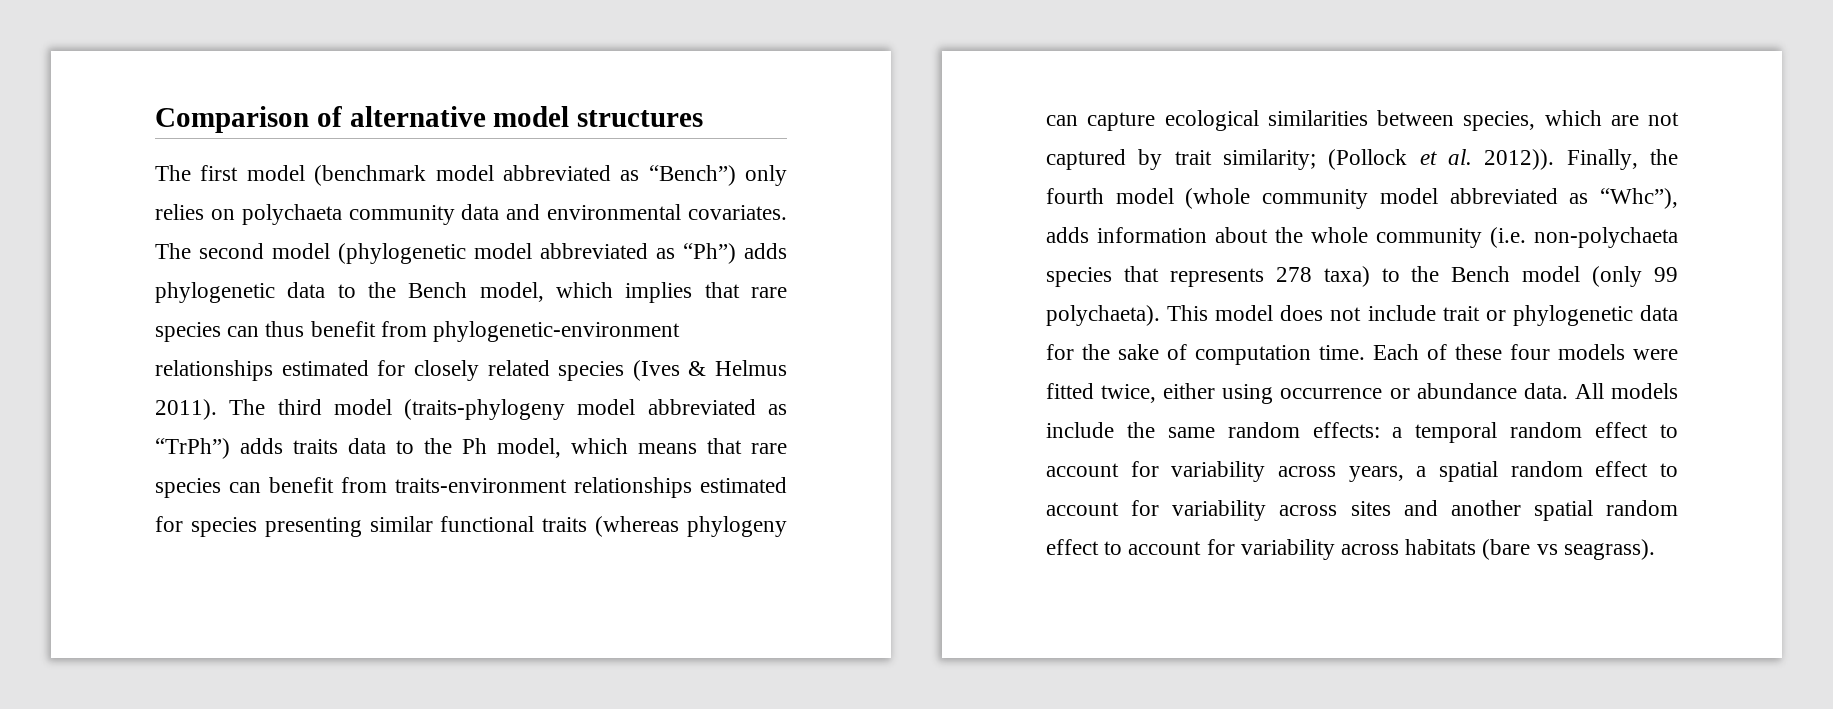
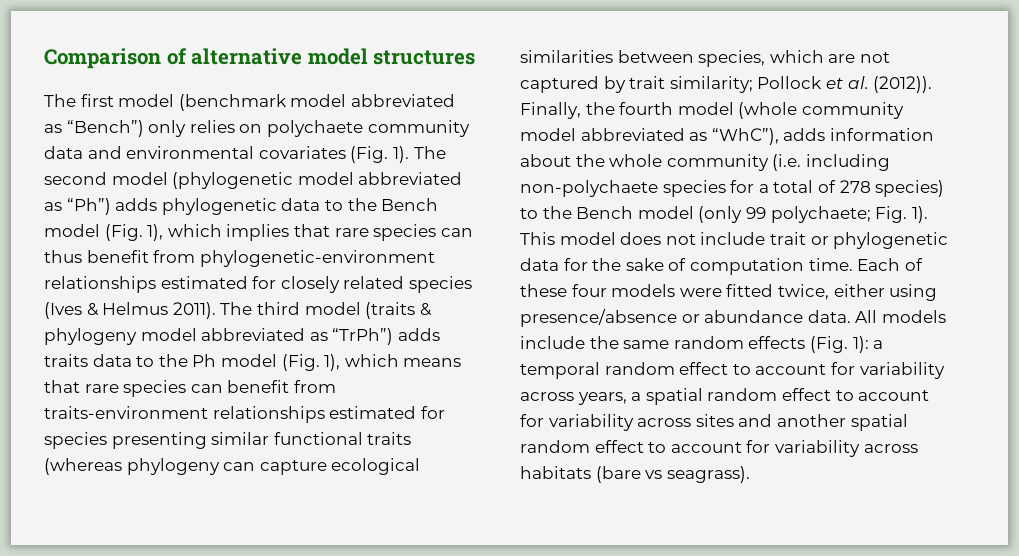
- The first model (benchmark model abbreviated as “Bench”) only relies on polychaeta community data and environmental covariates.
+ The first model (benchmark model abbreviated as “Bench”) only relies on polychaete community data and environmental covariates (Fig. 1).
- The second model (phylogenetic model abbreviated as “Ph”) adds phylogenetic data to the Bench model, which implies that rare species can thus benefit from phylogenetic-environment relationships estimated for closely related species (Ives & Helmus 2011).
+ The second model (phylogenetic model abbreviated as “Ph”) adds phylogenetic data to the Bench model (Fig. 1), which implies that rare species can thus benefit from phylogenetic-environment relationships estimated for closely related species (Ives & Helmus 2011).
- The third model (traits-phylogeny model abbreviated as “TrPh”) adds traits data to the Ph model, which means that rare species can benefit from traits-environment relationships estimated for species presenting similar functional traits (whereas phylogeny can capture ecological similarities between species, which are not captured by trait similarity; (Pollock et al. 2012)).
+ The third model (traits & phylogeny model abbreviated as “TrPh”) adds traits data to the Ph model (Fig. 1), which means that rare species can benefit from traits-environment relationships estimated for species presenting similar functional traits (whereas phylogeny can capture ecological similarities between species, which are not captured by trait similarity; Pollock et al. (2012)).
- Finally, the fourth model (whole community model abbreviated as “Whc”), adds information about the whole community (i.e. non-polychaeta species that represents 278 taxa) to the Bench model (only 99 polychaeta).
+ Finally, the fourth model (whole community model abbreviated as “WhC”), adds information about the whole community (i.e. including non-polychaete species for a total of 278 species) to the Bench model (only 99 polychaete; Fig. 1).
- Each of these four models were fitted twice, either using occurrence or abundance data.
+ Each of these four models were fitted twice, either using presence/absence or abundance data.
- All models include the same random effects: a temporal random effect to account for variability across years, a spatial random effect to account for variability across sites and another spatial random effect to account for variability across habitats (bare vs seagrass).
+ All models include the same random effects (Fig. 1): a temporal random effect to account for variability across years, a spatial random effect to account for variability across sites and another spatial random effect to account for variability across habitats (bare vs seagrass).

